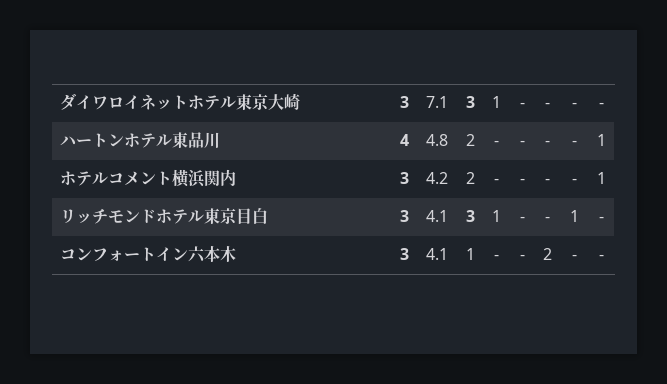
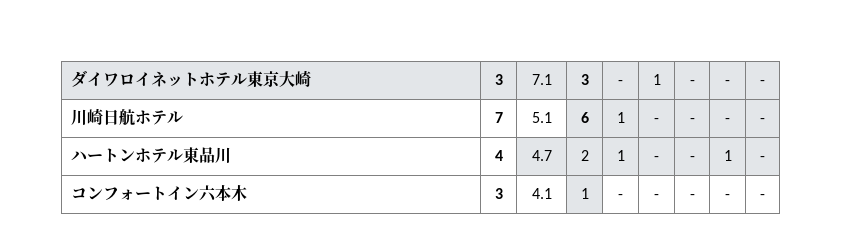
- ダイワロイネットホテル東京大崎 | 3 | 7.1 | 3 | 1 | - | - | - | -
+ ダイワロイネットホテル東京大崎 | 3 | 7.1 | 3 | - | 1 | - | - | -
+ 川崎日航ホテル | 7 | 5.1 | 6 | 1 | - | - | - | -
- ハートンホテル東品川 | 4 | 4.8 | 2 | - | - | - | - | 1
- ホテルコメント横浜関内 | 3 | 4.2 | 2 | - | - | - | - | 1
- リッチモンドホテル東京目白 | 3 | 4.1 | 3 | 1 | - | - | 1 | -
+ ハートンホテル東品川 | 4 | 4.7 | 2 | 1 | - | - | 1 | -
- コンフォートイン六本木 | 3 | 4.1 | 1 | - | - | 2 | - | -
+ コンフォートイン六本木 | 3 | 4.1 | 1 | - | - | - | - | -

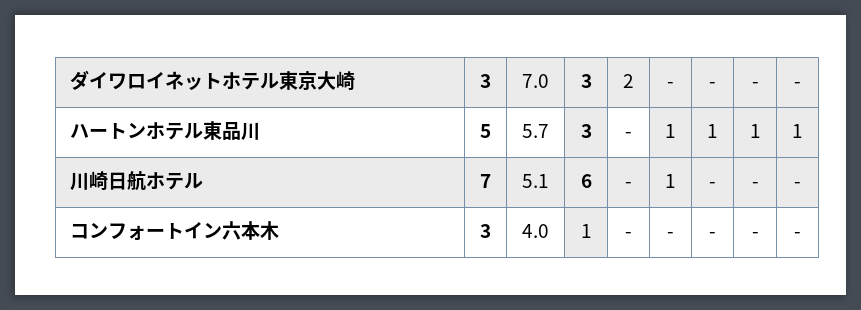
- ダイワロイネットホテル東京大崎 | 3 | 7.1 | 3 | - | 1 | - | - | -
- 川崎日航ホテル | 7 | 5.1 | 6 | 1 | - | - | - | -
+ ダイワロイネットホテル東京大崎 | 3 | 7.0 | 3 | 2 | - | - | - | -
- ハートンホテル東品川 | 4 | 4.7 | 2 | 1 | - | - | 1 | -
+ ハートンホテル東品川 | 5 | 5.7 | 3 | - | 1 | 1 | 1 | 1
+ 川崎日航ホテル | 7 | 5.1 | 6 | - | 1 | - | - | -
- コンフォートイン六本木 | 3 | 4.1 | 1 | - | - | - | - | -
+ コンフォートイン六本木 | 3 | 4.0 | 1 | - | - | - | - | -

